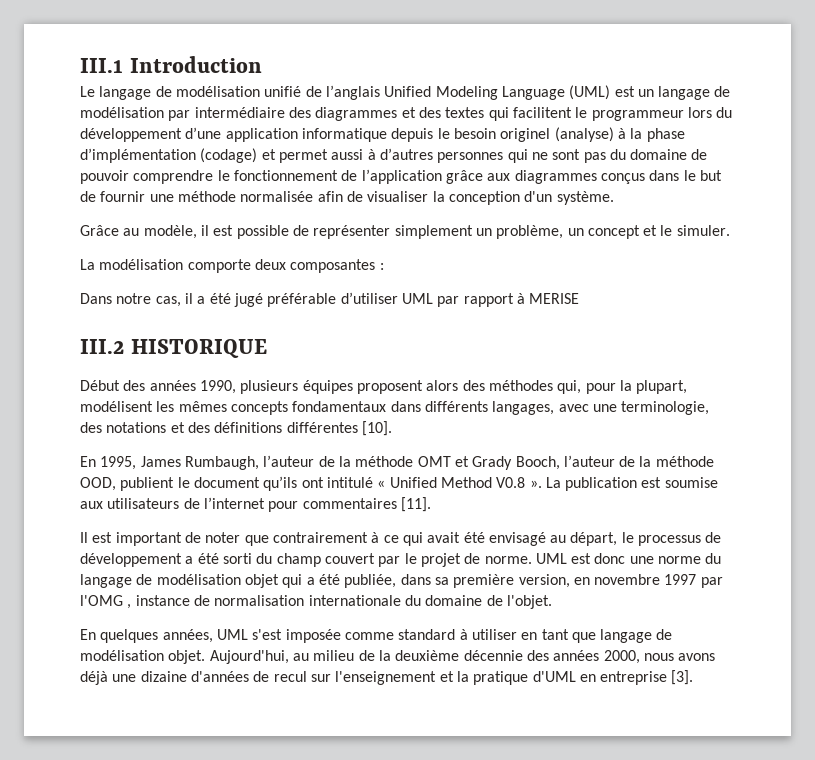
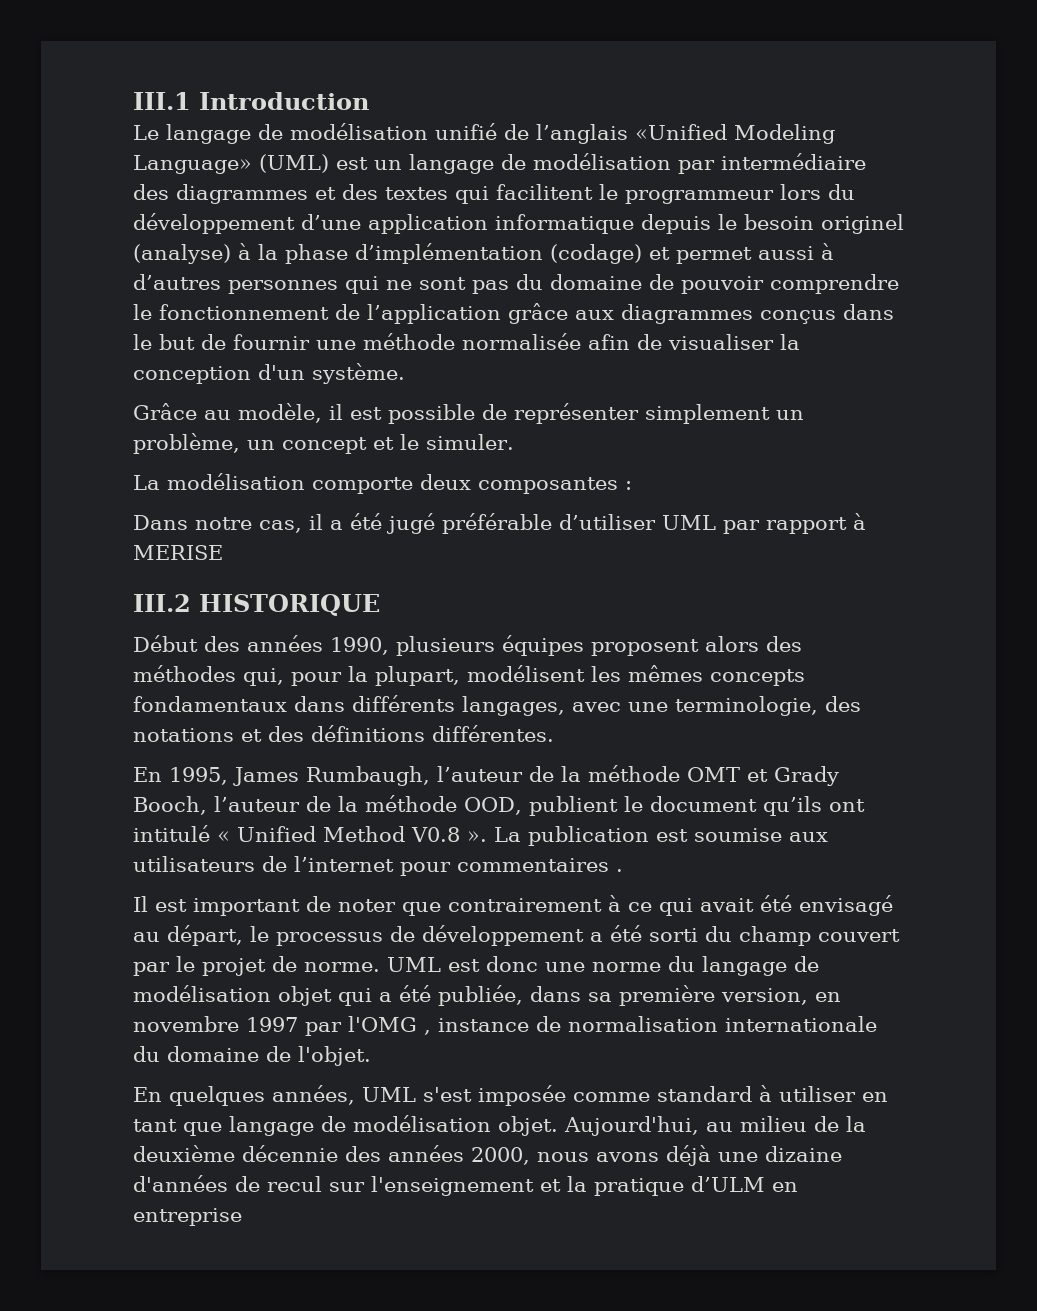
- Le langage de modélisation unifié de l’anglais Unified Modeling Language (UML) est un langage de modélisation par intermédiaire des diagrammes et des textes qui facilitent le programmeur lors du développement d’une application informatique depuis le besoin originel (analyse) à la phase d’implémentation (codage) et permet aussi à d’autres personnes qui ne sont pas du domaine de pouvoir comprendre le fonctionnement de l’application grâce aux diagrammes conçus dans le but de fournir une méthode normalisée afin de visualiser la conception d'un système.
+ Le langage de modélisation unifié de l’anglais «Unified Modeling Language» (UML) est un langage de modélisation par intermédiaire des diagrammes et des textes qui facilitent le programmeur lors du développement d’une application informatique depuis le besoin originel (analyse) à la phase d’implémentation (codage) et permet aussi à d’autres personnes qui ne sont pas du domaine de pouvoir comprendre le fonctionnement de l’application grâce aux diagrammes conçus dans le but de fournir une méthode normalisée afin de visualiser la conception d'un système.
- Début des années 1990, plusieurs équipes proposent alors des méthodes qui, pour la plupart, modélisent les mêmes concepts fondamentaux dans différents langages, avec une terminologie, des notations et des définitions différentes [10].
+ Début des années 1990, plusieurs équipes proposent alors des méthodes qui, pour la plupart, modélisent les mêmes concepts fondamentaux dans différents langages, avec une terminologie, des notations et des définitions différentes.
- La publication est soumise aux utilisateurs de l’internet pour commentaires [11].
+ La publication est soumise aux utilisateurs de l’internet pour commentaires .
- Aujourd'hui, au milieu de la deuxième décennie des années 2000, nous avons déjà une dizaine d'années de recul sur l'enseignement et la pratique d'UML en entreprise [3].
+ Aujourd'hui, au milieu de la deuxième décennie des années 2000, nous avons déjà une dizaine d'années de recul sur l'enseignement et la pratique d’ULM en entreprise

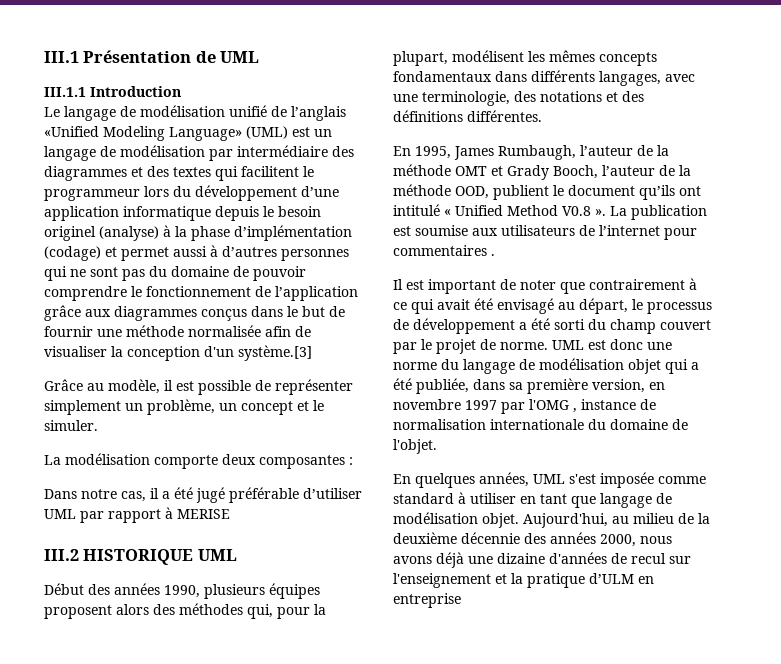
- III.1 Introduction
+ III.1 Présentation de UML
+ III.1.1 Introduction
- Le langage de modélisation unifié de l’anglais «Unified Modeling Language» (UML) est un langage de modélisation par intermédiaire des diagrammes et des textes qui facilitent le programmeur lors du développement d’une application informatique depuis le besoin originel (analyse) à la phase d’implémentation (codage) et permet aussi à d’autres personnes qui ne sont pas du domaine de pouvoir comprendre le fonctionnement de l’application grâce aux diagrammes conçus dans le but de fournir une méthode normalisée afin de visualiser la conception d'un système.
+ Le langage de modélisation unifié de l’anglais «Unified Modeling Language» (UML) est un langage de modélisation par intermédiaire des diagrammes et des textes qui facilitent le programmeur lors du développement d’une application informatique depuis le besoin originel (analyse) à la phase d’implémentation (codage) et permet aussi à d’autres personnes qui ne sont pas du domaine de pouvoir comprendre le fonctionnement de l’application grâce aux diagrammes conçus dans le but de fournir une méthode normalisée afin de visualiser la conception d'un système.[3]
- III.2 HISTORIQUE
+ III.2 HISTORIQUE UML

